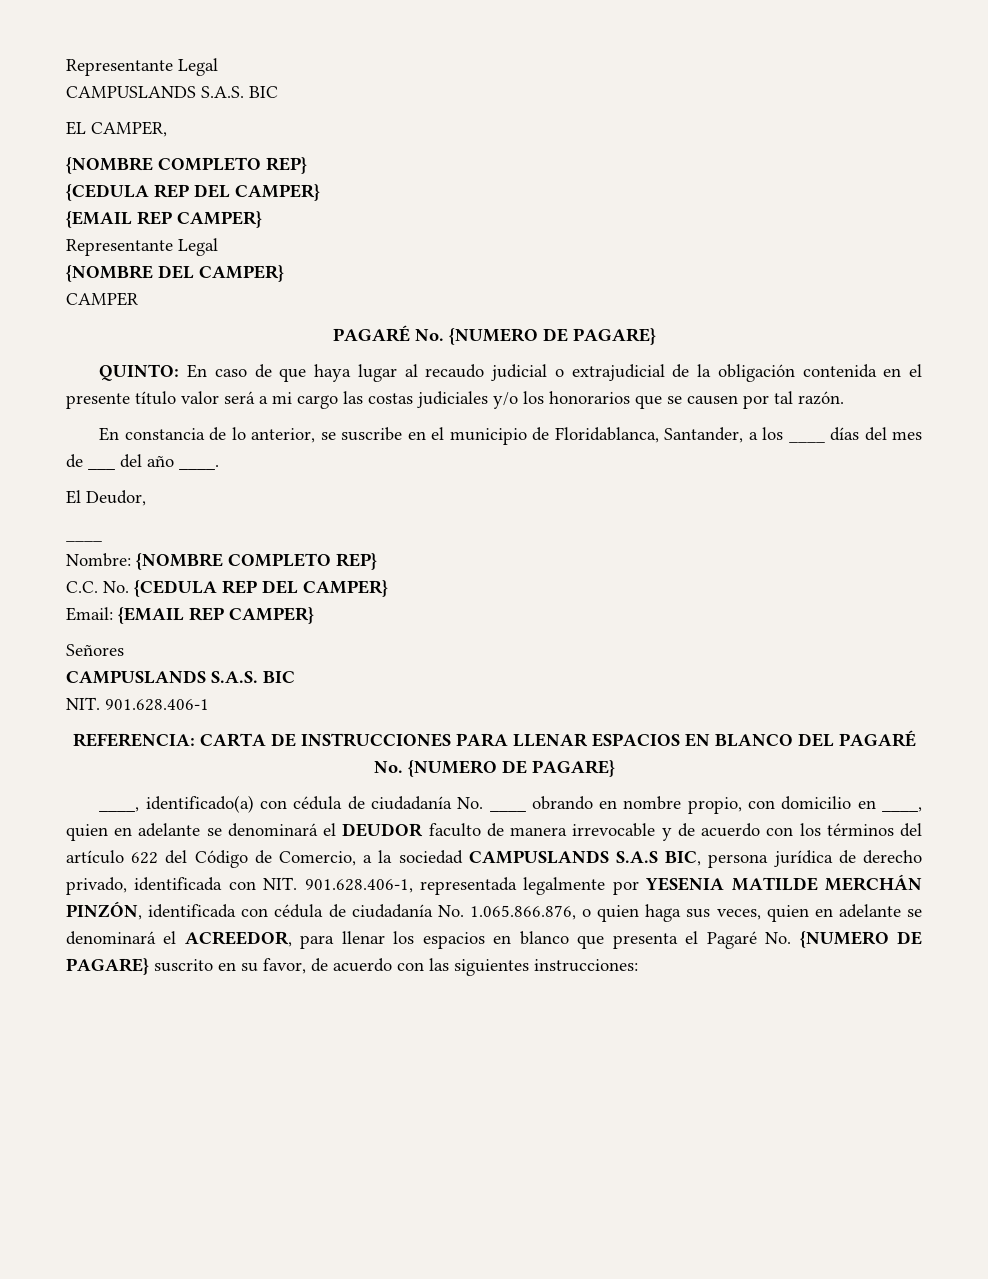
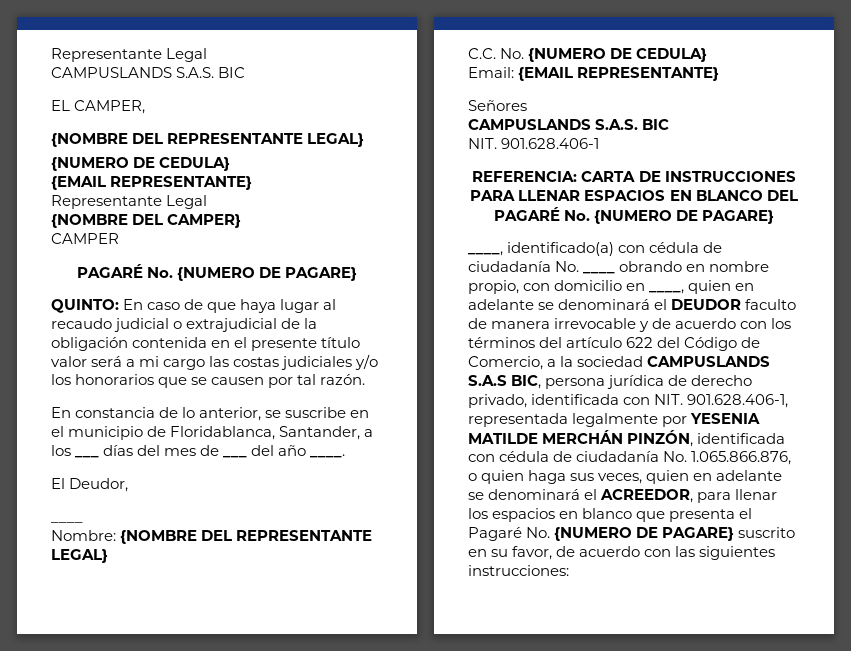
  EL CAMPER,
- {NOMBRE COMPLETO REP}
- {CEDULA REP DEL CAMPER}
- {EMAIL REP CAMPER}
+ {NOMBRE DEL REPRESENTANTE LEGAL}
+ {NUMERO DE CEDULA}
+ {EMAIL REPRESENTANTE}
- En constancia de lo anterior, se suscribe en el municipio de Floridablanca, Santander, a los ____ días del mes de ___ del año ____.
+ En constancia de lo anterior, se suscribe en el municipio de Floridablanca, Santander, a los ___ días del mes de ___ del año ____.
- Nombre: {NOMBRE COMPLETO REP}
+ Nombre: {NOMBRE DEL REPRESENTANTE LEGAL}
- C.C. No. {CEDULA REP DEL CAMPER}
+ C.C. No. {NUMERO DE CEDULA}
- Email: {EMAIL REP CAMPER}
+ Email: {EMAIL REPRESENTANTE}

